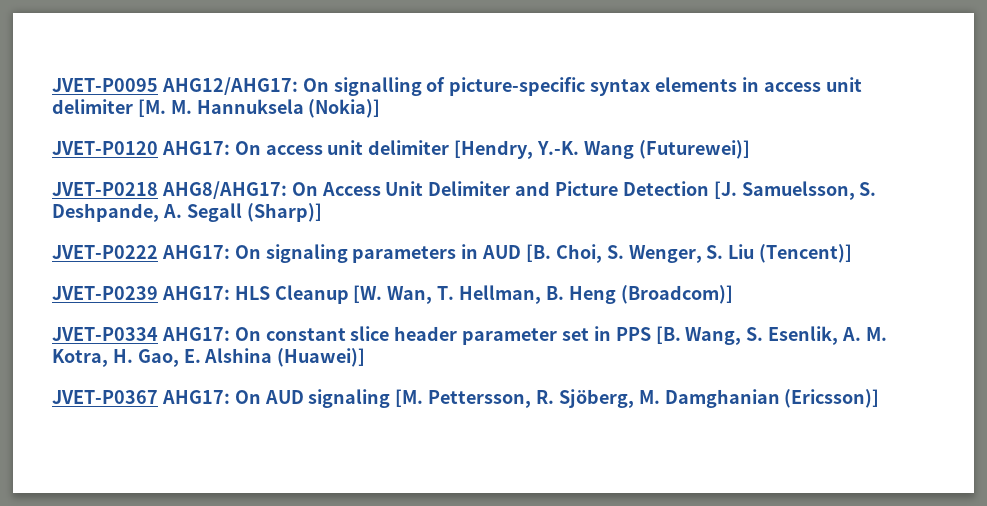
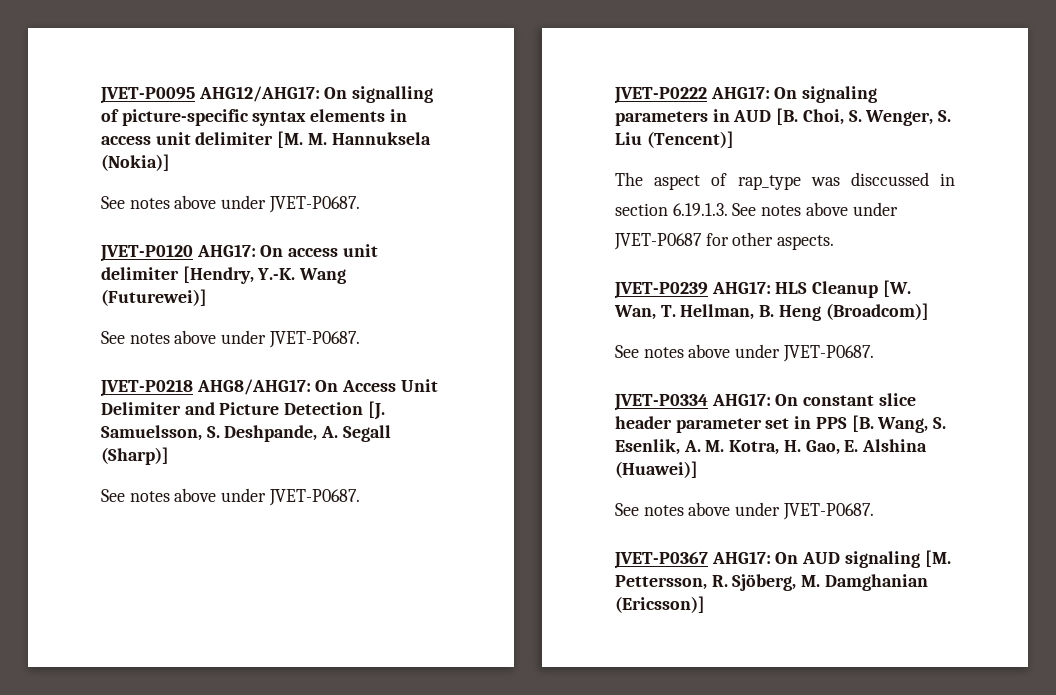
  JVET-P0095 AHG12/AHG17: On signalling of picture-specific syntax elements in access unit delimiter [M. M. Hannuksela (Nokia)]
+ See notes above under JVET-P0687.
  JVET-P0120 AHG17: On access unit delimiter [Hendry, Y.-K. Wang (Futurewei)]
+ See notes above under JVET-P0687.
  JVET-P0218 AHG8/AHG17: On Access Unit Delimiter and Picture Detection [J. Samuelsson, S. Deshpande, A. Segall (Sharp)]
+ See notes above under JVET-P0687.
+ The aspect of rap_type was disccussed in section 6.19.1.3. See notes above under JVET-P0687 for other aspects.
  JVET-P0239 AHG17: HLS Cleanup [W. Wan, T. Hellman, B. Heng (Broadcom)]
+ See notes above under JVET-P0687.
  JVET-P0334 AHG17: On constant slice header parameter set in PPS [B. Wang, S. Esenlik, A. M. Kotra, H. Gao, E. Alshina (Huawei)]
+ See notes above under JVET-P0687.

